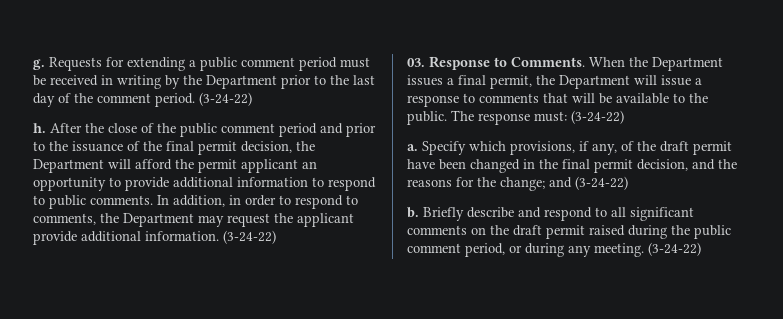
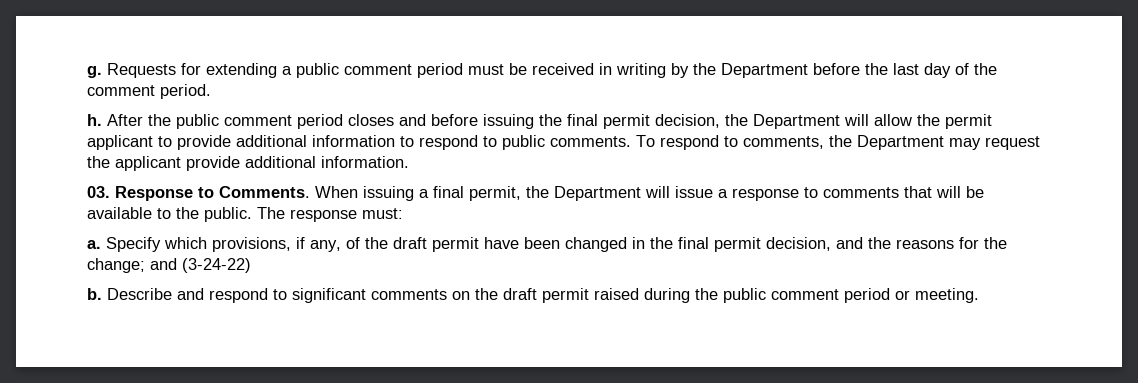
- Requests for extending a public comment period must be received in writing by the Department prior to the last day of the comment period. (3-24-22)
+ Requests for extending a public comment period must be received in writing by the Department before the last day of the comment period.
- After the close of the public comment period and prior to the issuance of the final permit decision, the Department will afford the permit applicant an opportunity to provide additional information to respond to public comments.
+ After the public comment period closes and before issuing the final permit decision, the Department will allow the permit applicant to provide additional information to respond to public comments.
- In addition, in order to respond to comments, the Department may request the applicant provide additional information. (3-24-22)
+ To respond to comments, the Department may request the applicant provide additional information.
- When the Department issues a final permit, the Department will issue a response to comments that will be available to the public.
+ When issuing a final permit, the Department will issue a response to comments that will be available to the public.
- The response must: (3-24-22)
+ The response must:
- Briefly describe and respond to all significant comments on the draft permit raised during the public comment period, or during any meeting. (3-24-22)
+ Describe and respond to significant comments on the draft permit raised during the public comment period or meeting.

